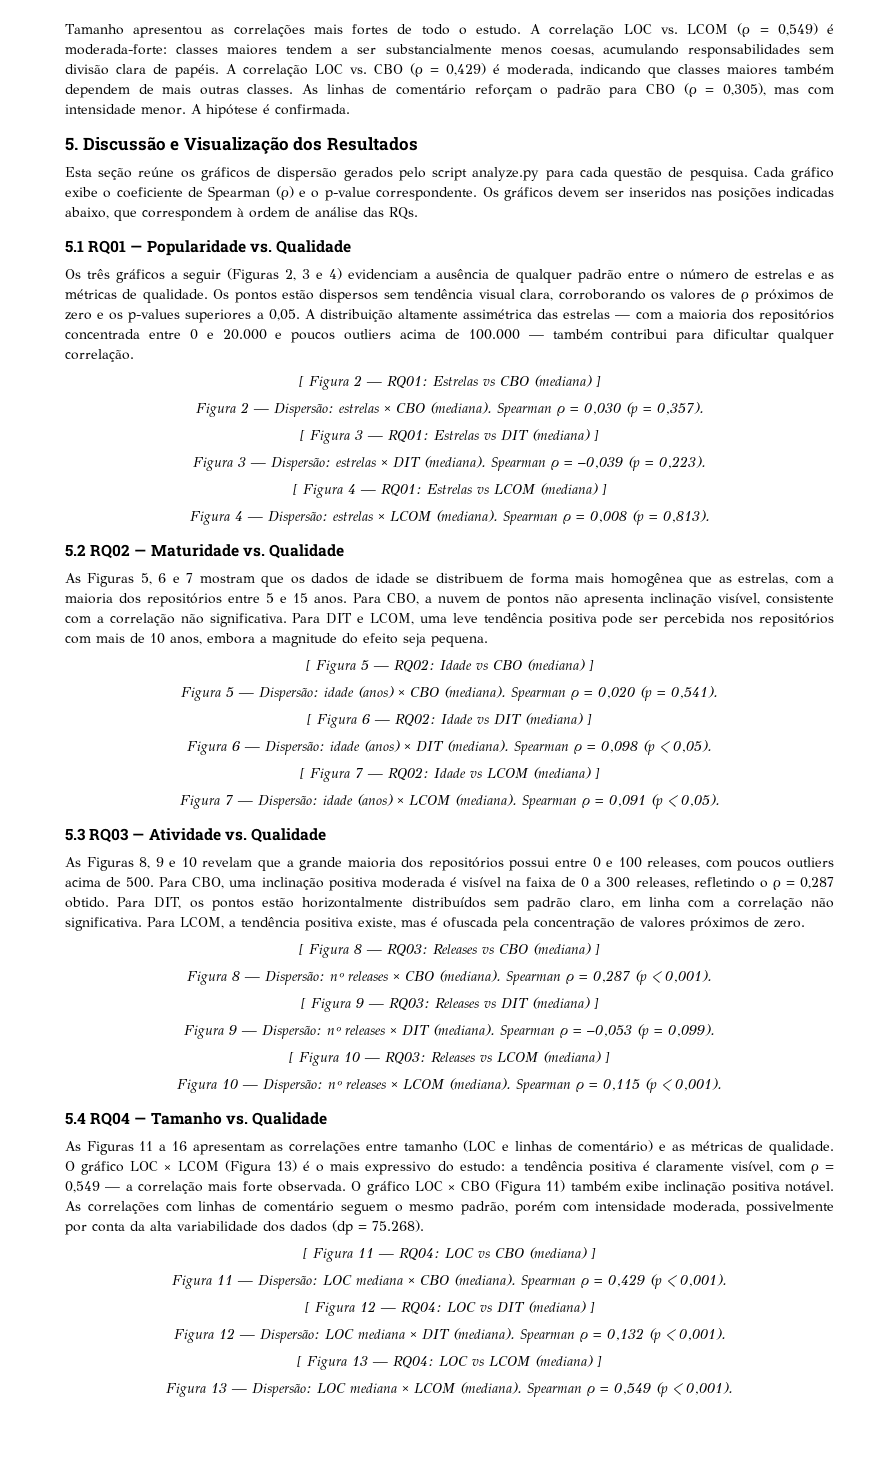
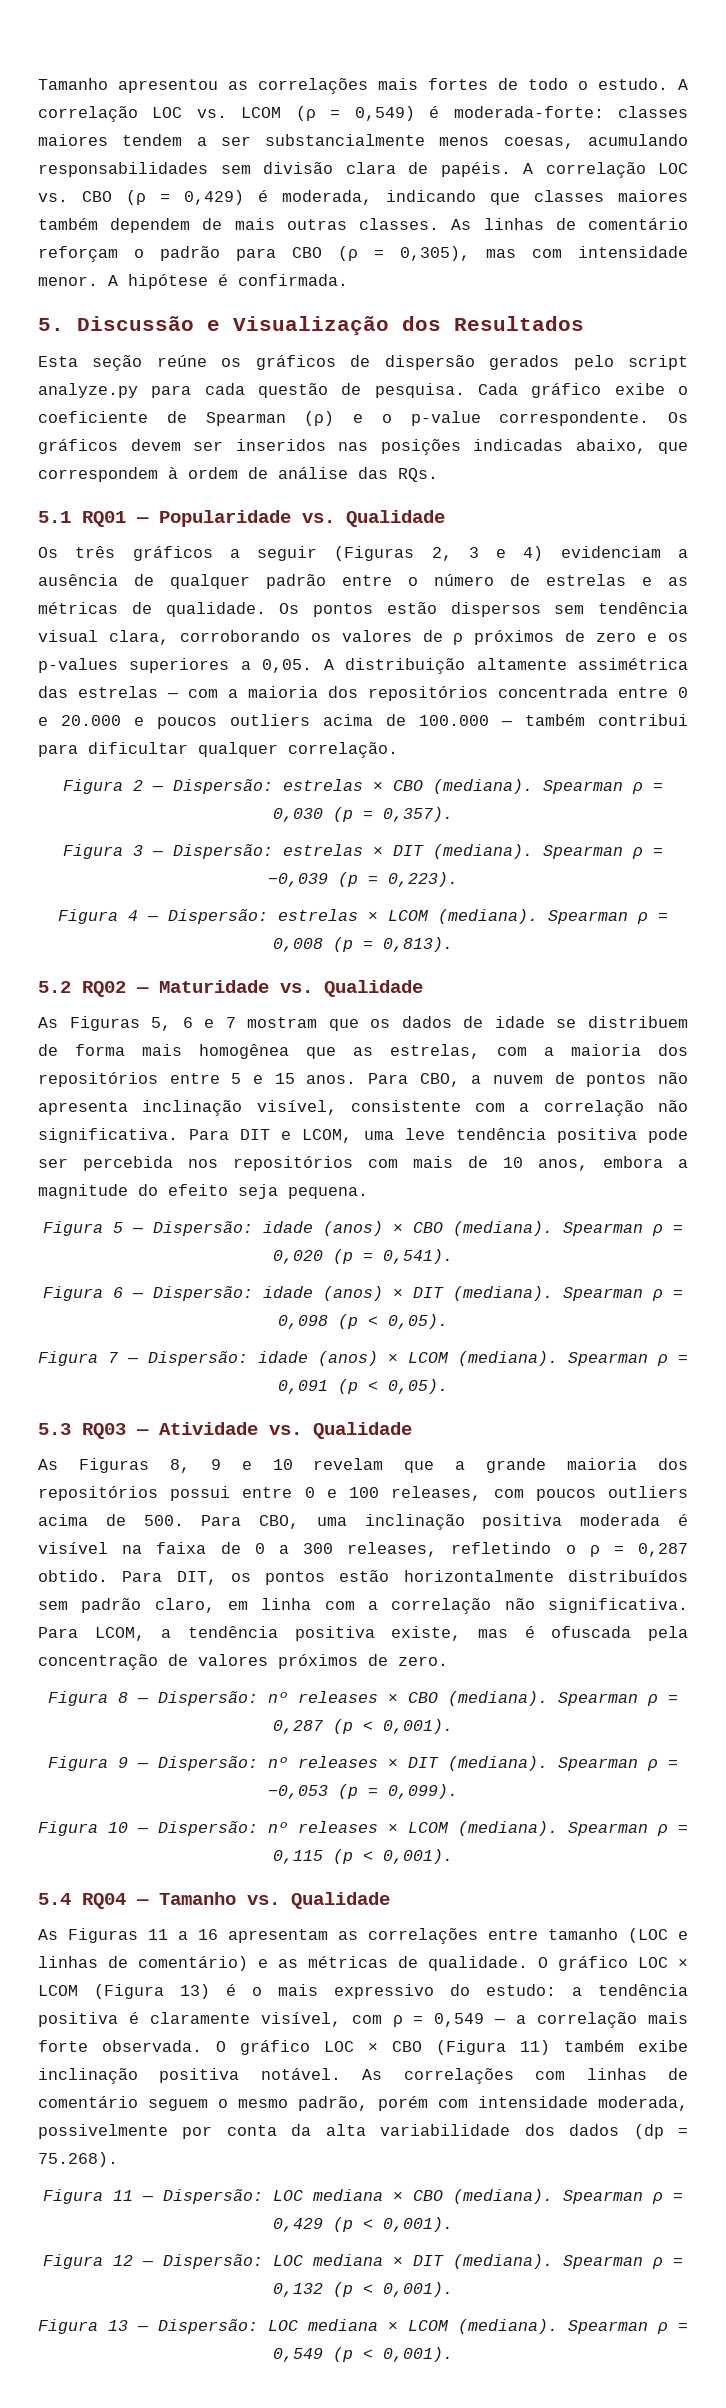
- [ Figura 2 — RQ01: Estrelas vs CBO (mediana) ]
- [ Figura 3 — RQ01: Estrelas vs DIT (mediana) ]
- [ Figura 4 — RQ01: Estrelas vs LCOM (mediana) ]
- [ Figura 5 — RQ02: Idade vs CBO (mediana) ]
- [ Figura 6 — RQ02: Idade vs DIT (mediana) ]
- [ Figura 7 — RQ02: Idade vs LCOM (mediana) ]
- [ Figura 8 — RQ03: Releases vs CBO (mediana) ]
- [ Figura 9 — RQ03: Releases vs DIT (mediana) ]
- [ Figura 10 — RQ03: Releases vs LCOM (mediana) ]
- [ Figura 11 — RQ04: LOC vs CBO (mediana) ]
- [ Figura 12 — RQ04: LOC vs DIT (mediana) ]
- [ Figura 13 — RQ04: LOC vs LCOM (mediana) ]

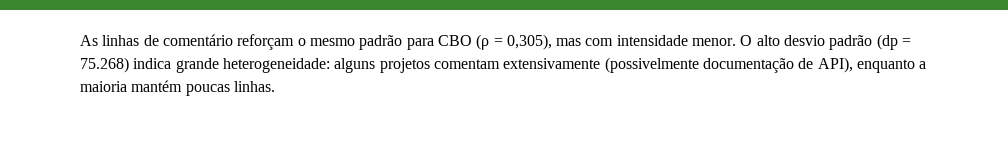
- Tamanho apresentou as correlações mais fortes de todo o estudo. A correlação LOC vs. LCOM (ρ = 0,549) é moderada-forte: classes maiores tendem a ser substancialmente menos coesas, acumulando responsabilidades sem divisão clara de papéis. A correlação LOC vs. CBO (ρ = 0,429) é moderada, indicando que classes maiores também dependem de mais outras classes. As linhas de comentário reforçam o padrão para CBO (ρ = 0,305), mas com intensidade menor.
+ As linhas de comentário reforçam o mesmo padrão para CBO (ρ = 0,305), mas com intensidade menor.
- A hipótese é confirmada.
- 5. Discussão e Visualização dos Resultados
- Esta seção reúne os gráficos de dispersão gerados pelo script analyze.py para cada questão de pesquisa. Cada gráfico exibe o coeficiente de Spearman (ρ) e o p-value correspondente. Os gráficos devem ser inseridos nas posições indicadas abaixo, que correspondem à ordem de análise das RQs.
- 5.1 RQ01 — Popularidade vs. Qualidade
- Os três gráficos a seguir (Figuras 2, 3 e 4) evidenciam a ausência de qualquer padrão entre o número de estrelas e as métricas de qualidade. Os pontos estão dispersos sem tendência visual clara, corroborando os valores de ρ próximos de zero e os p-values superiores a 0,05. A distribuição altamente assimétrica das estrelas — com a maioria dos repositórios concentrada entre 0 e 20.000 e poucos outliers acima de 100.000 — também contribui para dificultar qualquer correlação.
- Figura 2 — Dispersão: estrelas × CBO (mediana). Spearman ρ = 0,030 (p = 0,357).
- Figura 3 — Dispersão: estrelas × DIT (mediana). Spearman ρ = −0,039 (p = 0,223).
- Figura 4 — Dispersão: estrelas × LCOM (mediana). Spearman ρ = 0,008 (p = 0,813).
- 5.2 RQ02 — Maturidade vs. Qualidade
- As Figuras 5, 6 e 7 mostram que os dados de idade se distribuem de forma mais homogênea que as estrelas, com a maioria dos repositórios entre 5 e 15 anos. Para CBO, a nuvem de pontos não apresenta inclinação visível, consistente com a correlação não significativa. Para DIT e LCOM, uma leve tendência positiva pode ser percebida nos repositórios com mais de 10 anos, embora a magnitude do efeito seja pequena.
- Figura 5 — Dispersão: idade (anos) × CBO (mediana). Spearman ρ = 0,020 (p = 0,541).
- Figura 6 — Dispersão: idade (anos) × DIT (mediana). Spearman ρ = 0,098 (p < 0,05).
- Figura 7 — Dispersão: idade (anos) × LCOM (mediana). Spearman ρ = 0,091 (p < 0,05).
- 5.3 RQ03 — Atividade vs. Qualidade
- As Figuras 8, 9 e 10 revelam que a grande maioria dos repositórios possui entre 0 e 100 releases, com poucos outliers acima de 500. Para CBO, uma inclinação positiva moderada é visível na faixa de 0 a 300 releases, refletindo o ρ = 0,287 obtido. Para DIT, os pontos estão horizontalmente distribuídos sem padrão claro, em linha com a correlação não significativa. Para LCOM, a tendência positiva existe, mas é ofuscada pela concentração de valores próximos de zero.
- Figura 8 — Dispersão: nº releases × CBO (mediana). Spearman ρ = 0,287 (p < 0,001).
- Figura 9 — Dispersão: nº releases × DIT (mediana). Spearman ρ = −0,053 (p = 0,099).
- Figura 10 — Dispersão: nº releases × LCOM (mediana). Spearman ρ = 0,115 (p < 0,001).
- 5.4 RQ04 — Tamanho vs. Qualidade
- As Figuras 11 a 16 apresentam as correlações entre tamanho (LOC e linhas de comentário) e as métricas de qualidade. O gráfico LOC × LCOM (Figura 13) é o mais expressivo do estudo: a tendência positiva é claramente visível, com ρ = 0,549 — a correlação mais forte observada. O gráfico LOC × CBO (Figura 11) também exibe inclinação positiva notável. As correlações com linhas de comentário seguem o mesmo padrão, porém com intensidade moderada, possivelmente por conta da alta variabilidade dos dados (dp = 75.268).
- Figura 11 — Dispersão: LOC mediana × CBO (mediana). Spearman ρ = 0,429 (p < 0,001).
- Figura 12 — Dispersão: LOC mediana × DIT (mediana). Spearman ρ = 0,132 (p < 0,001).
- Figura 13 — Dispersão: LOC mediana × LCOM (mediana). Spearman ρ = 0,549 (p < 0,001).
+ O alto desvio padrão (dp = 75.268) indica grande heterogeneidade: alguns projetos comentam extensivamente (possivelmente documentação de API), enquanto a maioria mantém poucas linhas.

